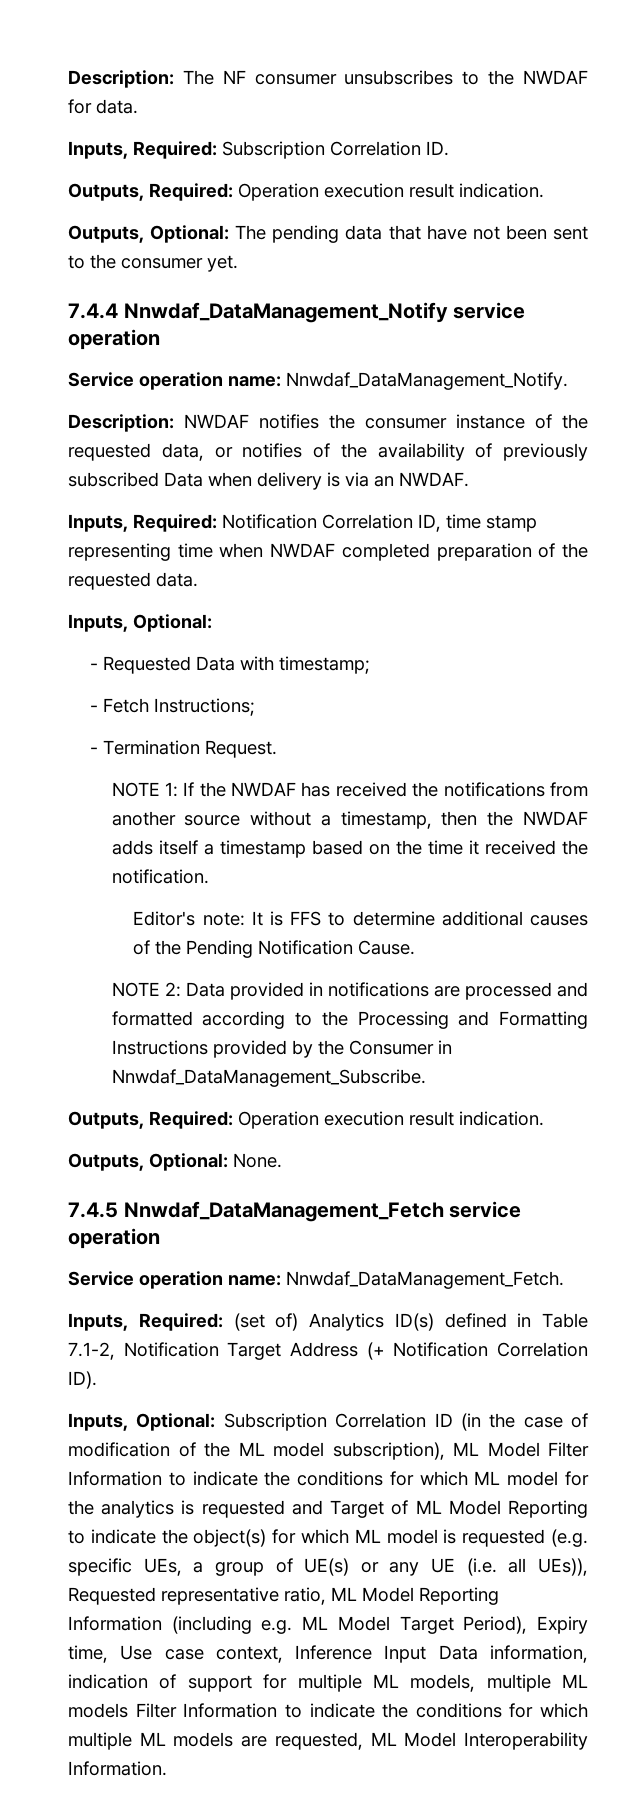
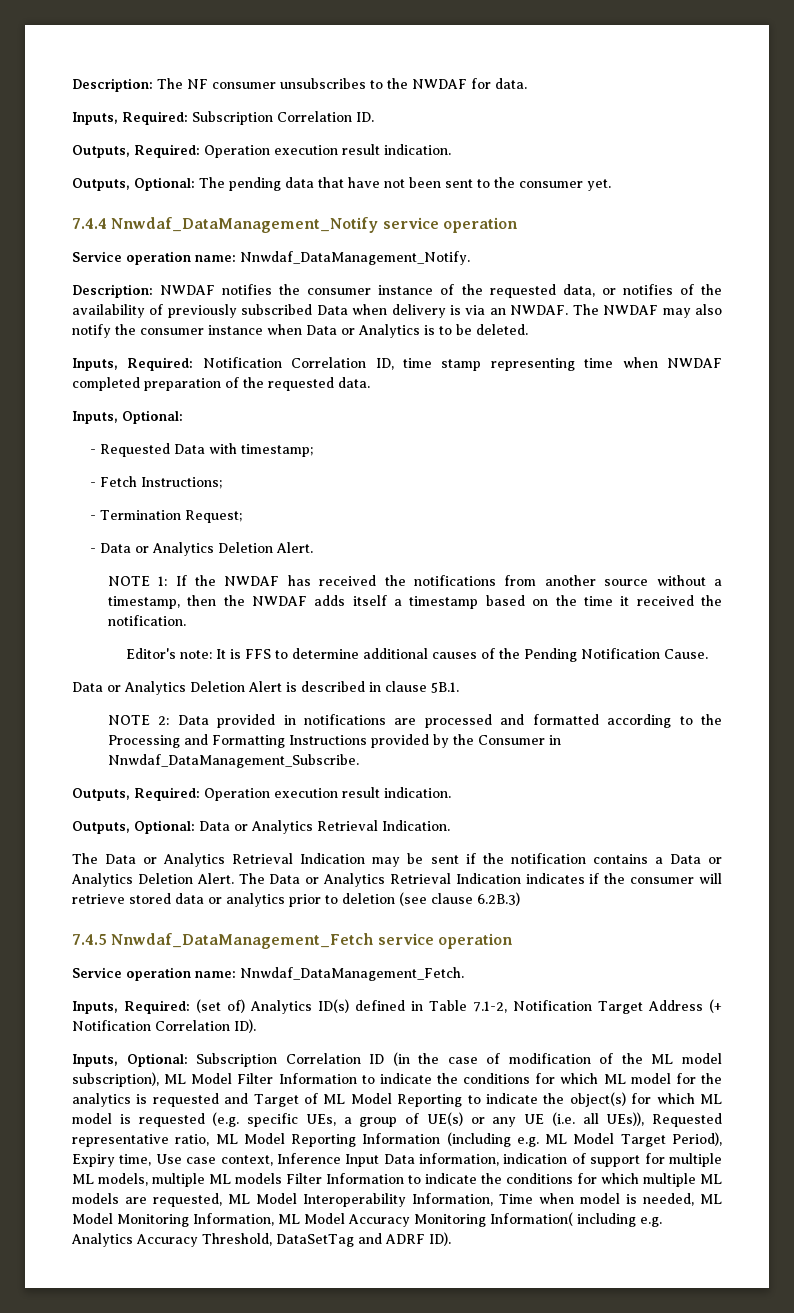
+ The NWDAF may also notify the consumer instance when Data or Analytics is to be deleted.
- - Termination Request.
+ - Termination Request;
+ - Data or Analytics Deletion Alert.
+ Data or Analytics Deletion Alert is described in clause 5B.1.
- Outputs, Optional: None.
+ Outputs, Optional: Data or Analytics Retrieval Indication.
+ The Data or Analytics Retrieval Indication may be sent if the notification contains a Data or Analytics Deletion Alert. The Data or Analytics Retrieval Indication indicates if the consumer will retrieve stored data or analytics prior to deletion (see clause 6.2B.3)
- Subscription Correlation ID (in the case of modification of the ML model subscription), ML Model Filter Information to indicate the conditions for which ML model for the analytics is requested and Target of ML Model Reporting to indicate the object(s) for which ML model is requested (e.g. specific UEs, a group of UE(s) or any UE (i.e. all UEs)), Requested representative ratio, ML Model Reporting Information (including e.g. ML Model Target Period), Expiry time, Use case context, Inference Input Data information, indication of support for multiple ML models, multiple ML models Filter Information to indicate the conditions for which multiple ML models are requested, ML Model Interoperability Information.
+ Subscription Correlation ID (in the case of modification of the ML model subscription), ML Model Filter Information to indicate the conditions for which ML model for the analytics is requested and Target of ML Model Reporting to indicate the object(s) for which ML model is requested (e.g. specific UEs, a group of UE(s) or any UE (i.e. all UEs)), Requested representative ratio, ML Model Reporting Information (including e.g. ML Model Target Period), Expiry time, Use case context, Inference Input Data information, indication of support for multiple ML models, multiple ML models Filter Information to indicate the conditions for which multiple ML models are requested, ML Model Interoperability Information, Time when model is needed, ML Model Monitoring Information, ML Model Accuracy Monitoring Information( including e.g. Analytics Accuracy Threshold, DataSetTag and ADRF ID).

